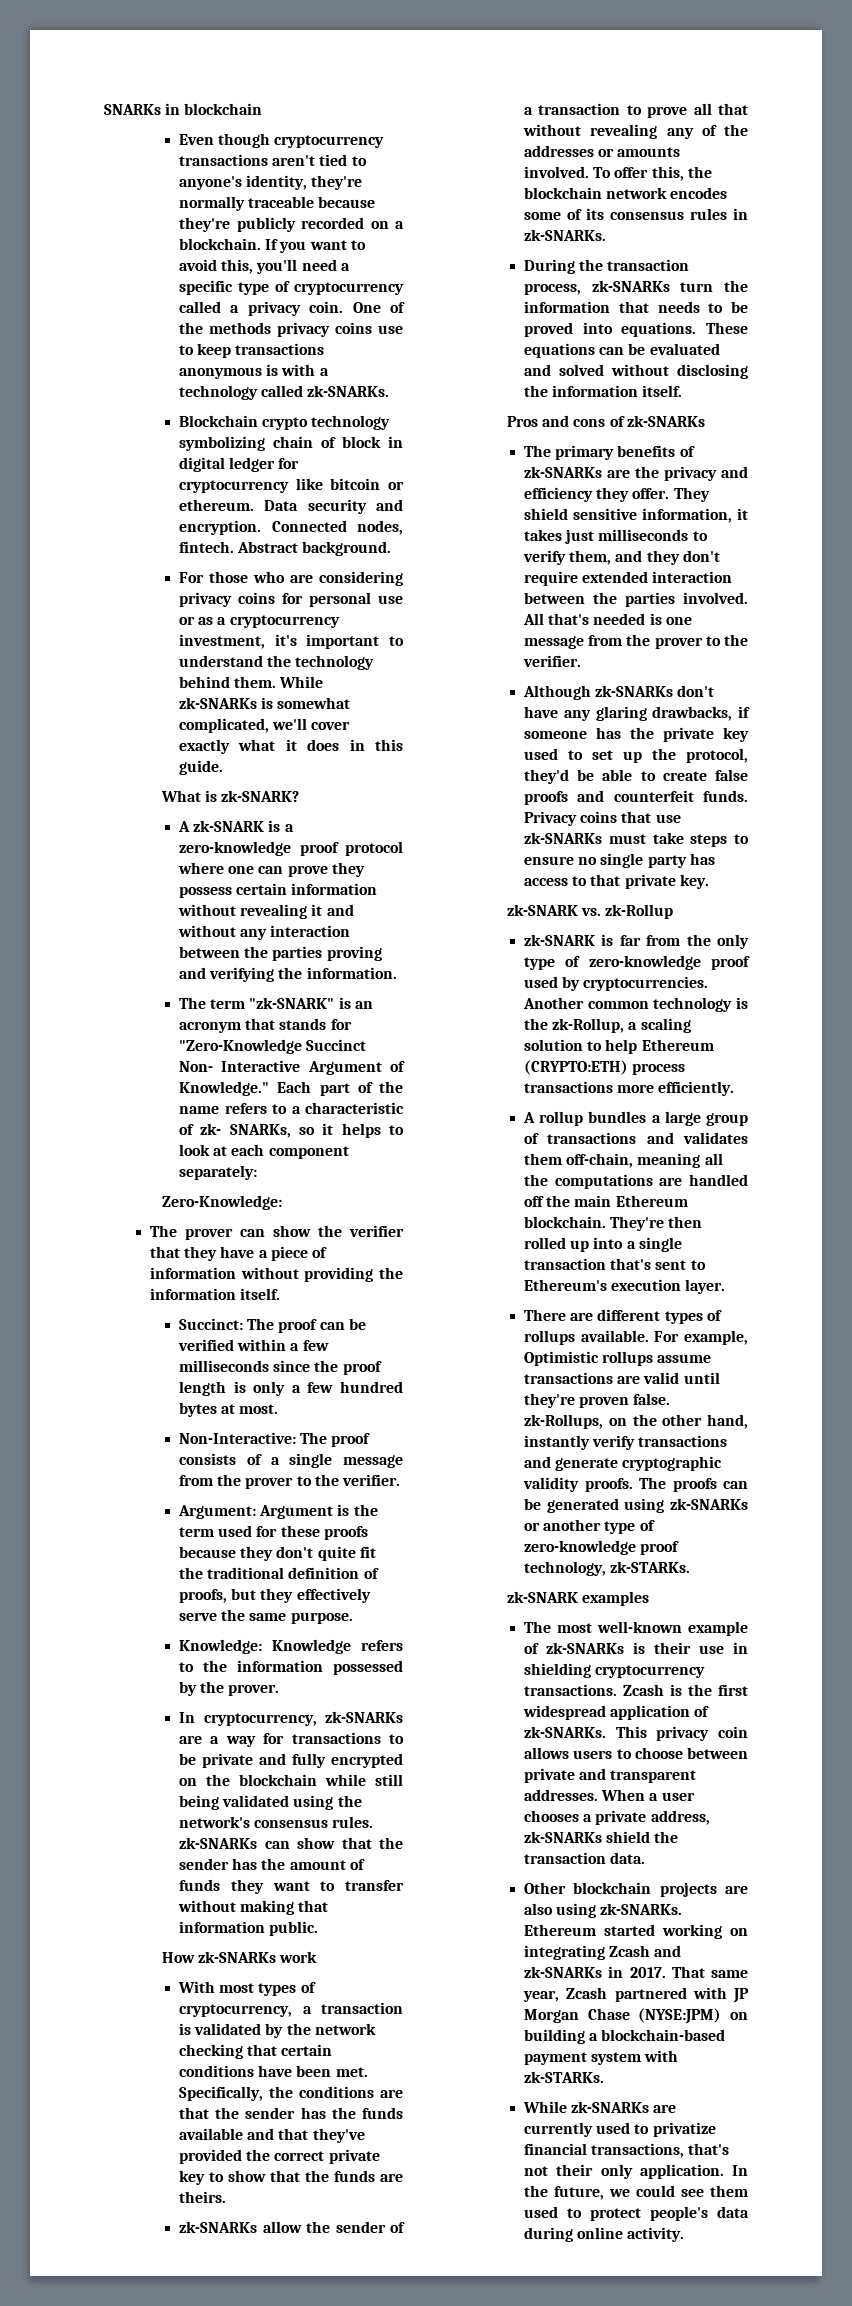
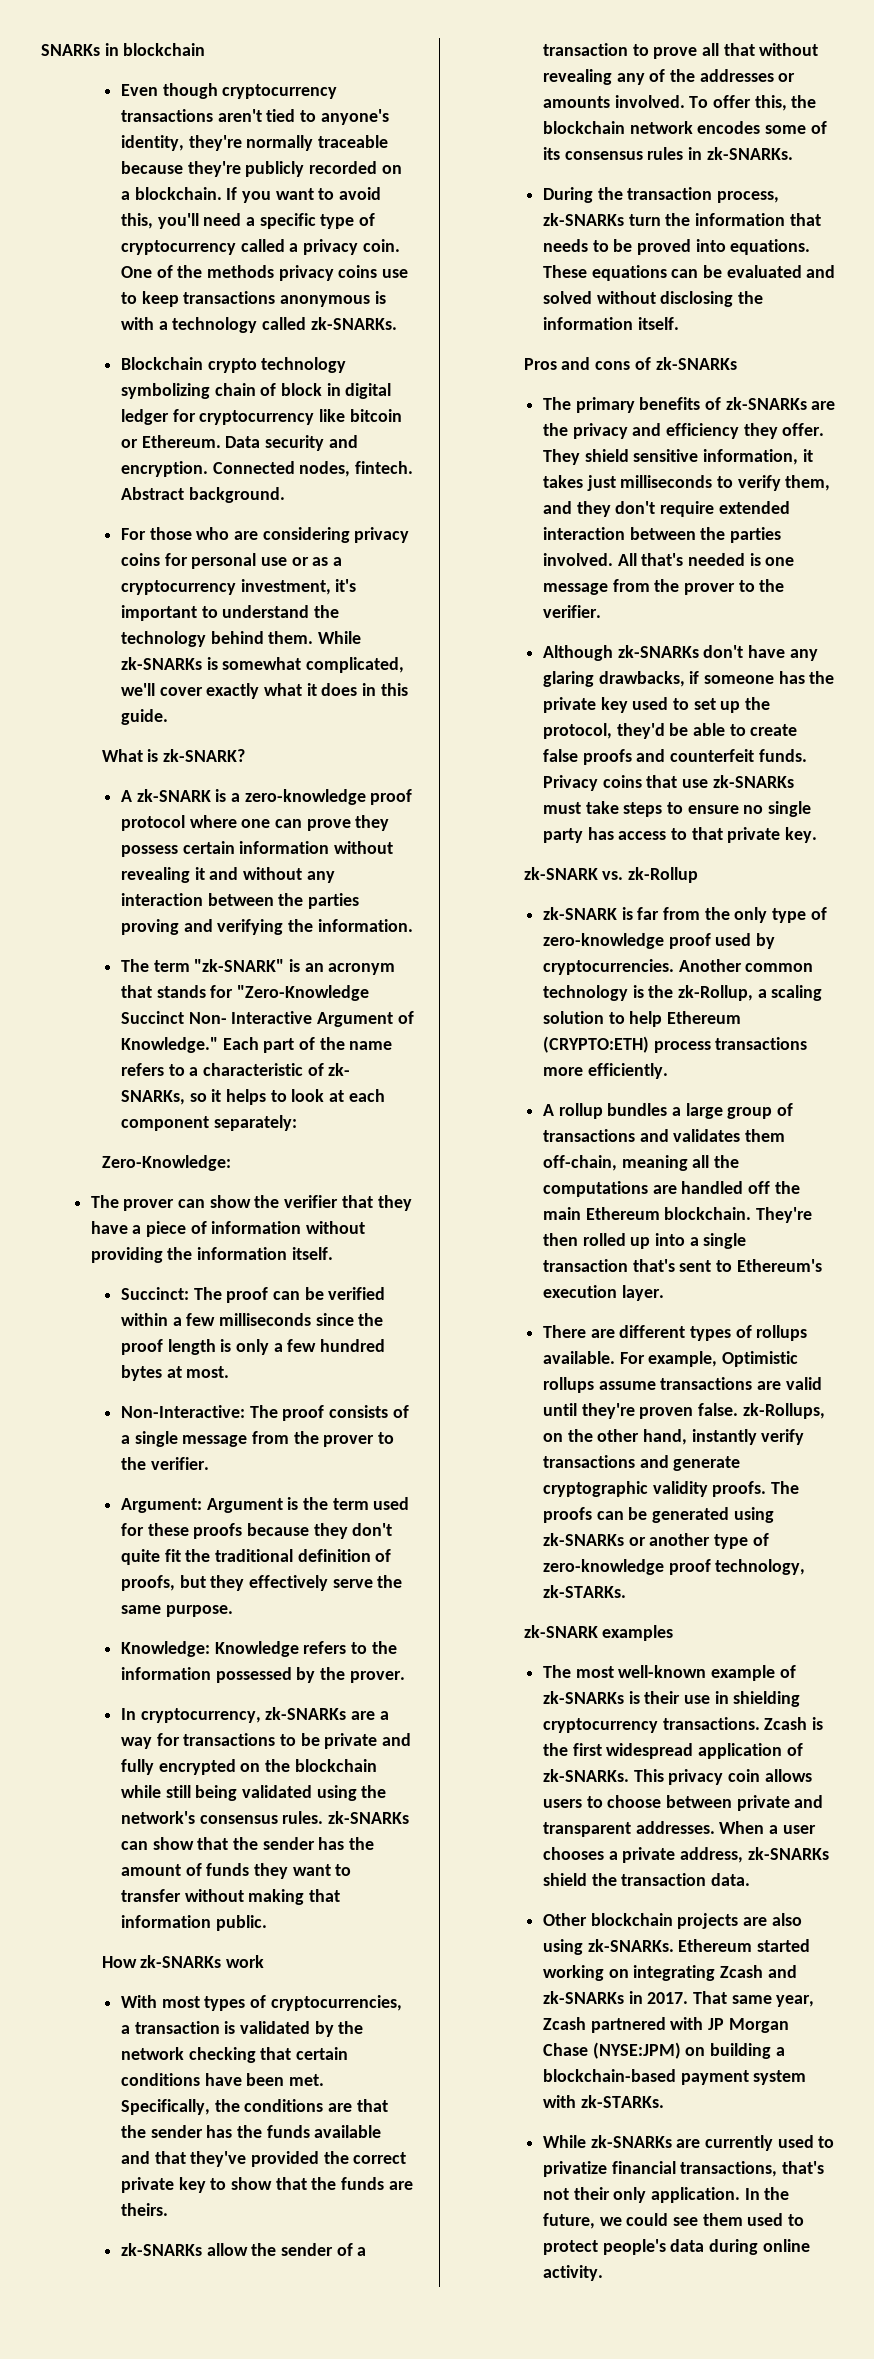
- Blockchain crypto technology symbolizing chain of block in digital ledger for cryptocurrency like bitcoin or ethereum.
+ Blockchain crypto technology symbolizing chain of block in digital ledger for cryptocurrency like bitcoin or Ethereum.
- With most types of cryptocurrency, a transaction is validated by the network checking that certain conditions have been met.
+ With most types of cryptocurrencies, a transaction is validated by the network checking that certain conditions have been met.

